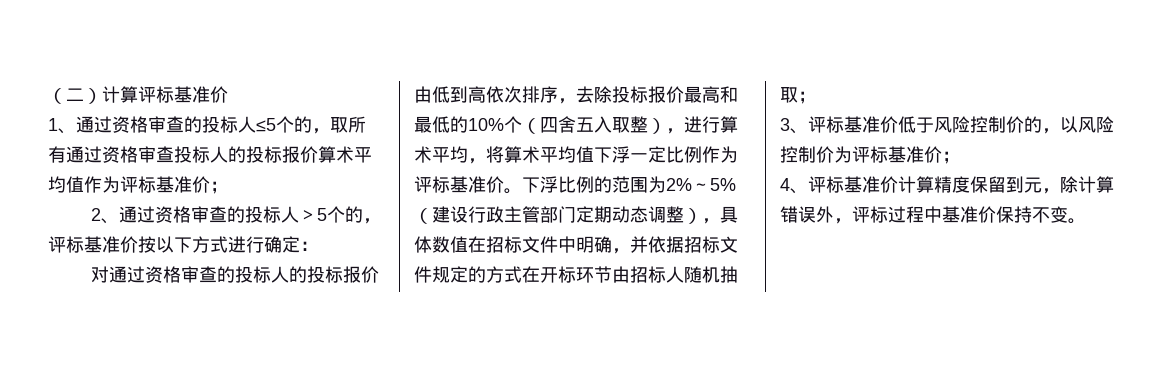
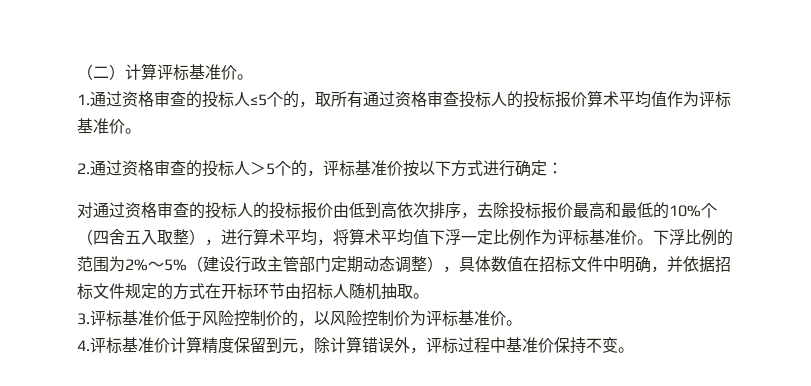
- （二）计算评标基准价
- 1、通过资格审查的投标人≤5个的，取所有通过资格审查投标人的投标报价算术平均值作为评标基准价；
- 2、通过资格审查的投标人＞5个的，评标基准价按以下方式进行确定：
+ （二）计算评标基准价。
+ 1.通过资格审查的投标人≤5个的，取所有通过资格审查投标人的投标报价算术平均值作为评标基准价。
+ 2.通过资格审查的投标人＞5个的，评标基准价按以下方式进行确定：
- 下浮比例的范围为2%～5%（建设行政主管部门定期动态调整），具体数值在招标文件中明确，并依据招标文件规定的方式在开标环节由招标人随机抽取；
- 3、评标基准价低于风险控制价的，以风险控制价为评标基准价；
- 4、评标基准价计算精度保留到元，除计算错误外，评标过程中基准价保持不变。
+ 下浮比例的范围为2%～5%（建设行政主管部门定期动态调整），具体数值在招标文件中明确，并依据招标文件规定的方式在开标环节由招标人随机抽取。
+ 3.评标基准价低于风险控制价的，以风险控制价为评标基准价。
+ 4.评标基准价计算精度保留到元，除计算错误外，评标过程中基准价保持不变。

